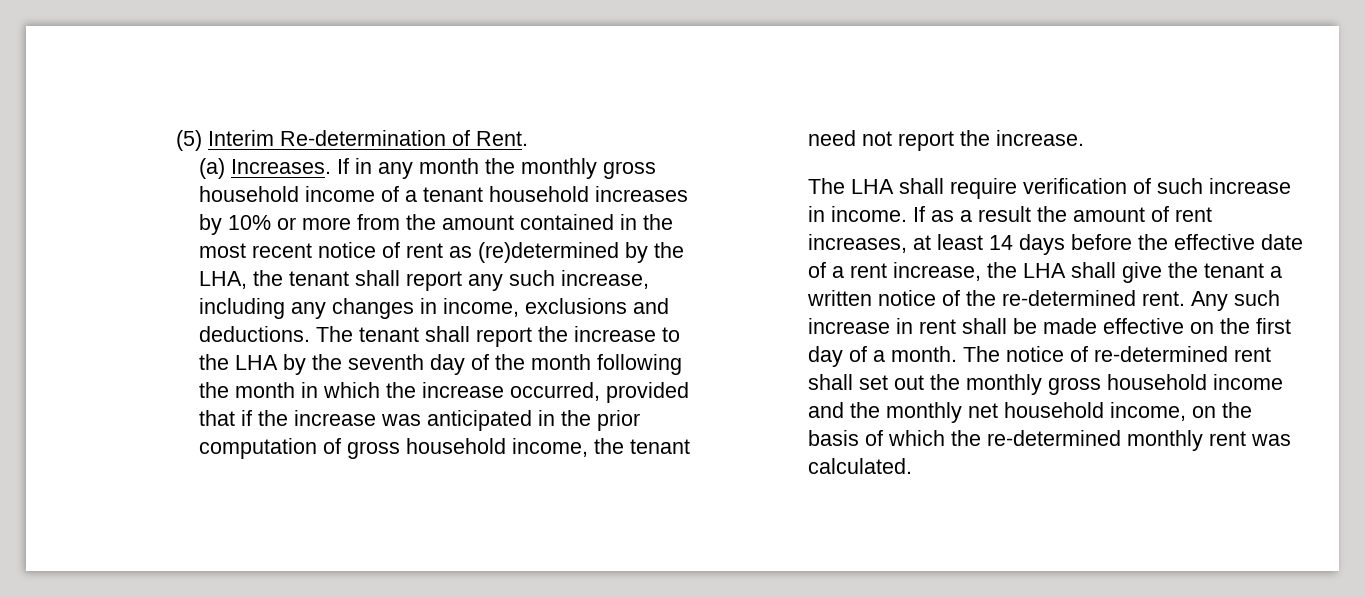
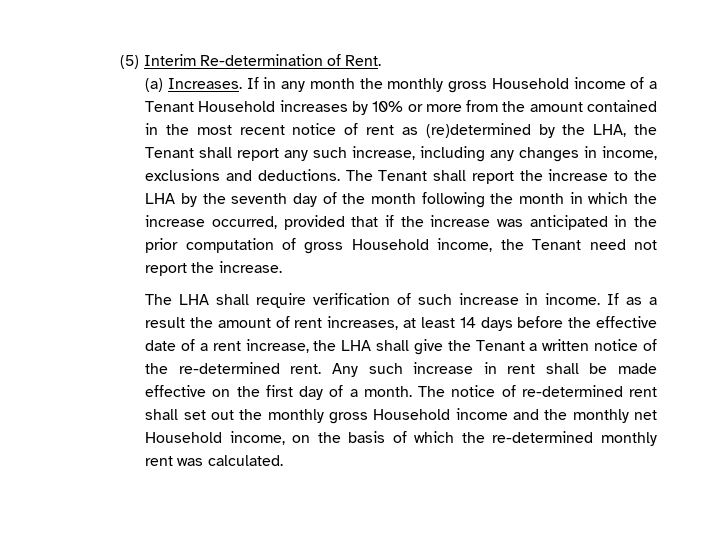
- If in any month the monthly gross household income of a tenant household increases by 10% or more from the amount contained in the most recent notice of rent as (re)determined by the LHA, the tenant shall report any such increase, including any changes in income, exclusions and deductions.
+ If in any month the monthly gross Household income of a Tenant Household increases by 10% or more from the amount contained in the most recent notice of rent as (re)determined by the LHA, the Tenant shall report any such increase, including any changes in income, exclusions and deductions.
- The tenant shall report the increase to the LHA by the seventh day of the month following the month in which the increase occurred, provided that if the increase was anticipated in the prior computation of gross household income, the tenant need not report the increase.
+ The Tenant shall report the increase to the LHA by the seventh day of the month following the month in which the increase occurred, provided that if the increase was anticipated in the prior computation of gross Household income, the Tenant need not report the increase.
- If as a result the amount of rent increases, at least 14 days before the effective date of a rent increase, the LHA shall give the tenant a written notice of the re-determined rent.
+ If as a result the amount of rent increases, at least 14 days before the effective date of a rent increase, the LHA shall give the Tenant a written notice of the re-determined rent.
- The notice of re-determined rent shall set out the monthly gross household income and the monthly net household income, on the basis of which the re-determined monthly rent was calculated.
+ The notice of re-determined rent shall set out the monthly gross Household income and the monthly net Household income, on the basis of which the re-determined monthly rent was calculated.

